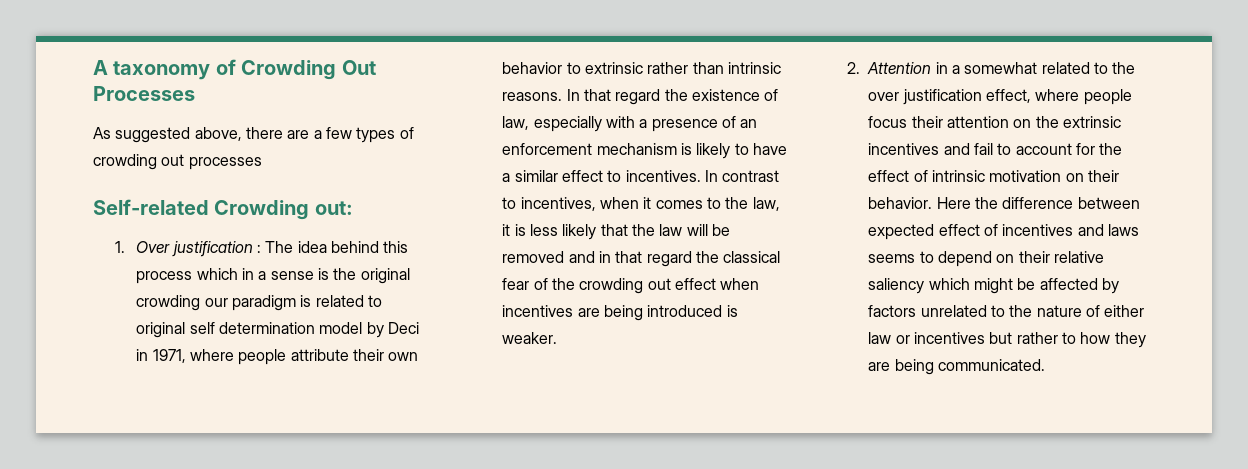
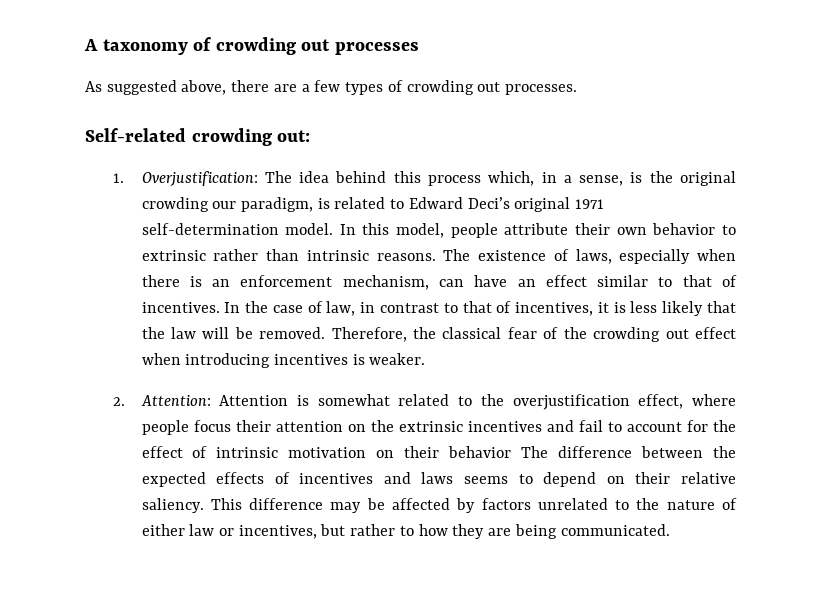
- A taxonomy of Crowding Out Processes
+ A taxonomy of crowding out processes
- As suggested above, there are a few types of crowding out processes
+ As suggested above, there are a few types of crowding out processes.
- Self-related Crowding out:
+ Self-related crowding out:
- 1. Over justification : The idea behind this process which in a sense is the original crowding our paradigm is related to original self determination model by Deci in 1971, where people attribute their own behavior to extrinsic rather than intrinsic reasons.
+ 1. Overjustification: The idea behind this process which, in a sense, is the original crowding our paradigm, is related to Edward Deci’s original 1971 self-determination model. In this model, people attribute their own behavior to extrinsic rather than intrinsic reasons.
- In that regard the existence of law, especially with a presence of an enforcement mechanism is likely to have a similar effect to incentives. In contrast to incentives, when it comes to the law, it is less likely that the law will be removed and in that regard the classical fear of the crowding out effect when incentives are being introduced is weaker.
+ The existence of laws, especially when there is an enforcement mechanism, can have an effect similar to that of incentives. In the case of law, in contrast to that of incentives, it is less likely that the law will be removed. Therefore, the classical fear of the crowding out effect when introducing incentives is weaker.
- 2. Attention in a somewhat related to the over justification effect, where people focus their attention on the extrinsic incentives and fail to account for the effect of intrinsic motivation on their behavior. Here the difference between expected effect of incentives and laws seems to depend on their relative saliency which might be affected by factors unrelated to the nature of either law or incentives but rather to how they are being communicated.
+ 2. Attention: Attention is somewhat related to the overjustification effect, where people focus their attention on the extrinsic incentives and fail to account for the effect of intrinsic motivation on their behavior The difference between the expected effects of incentives and laws seems to depend on their relative saliency. This difference may be affected by factors unrelated to the nature of either law or incentives, but rather to how they are being communicated.

